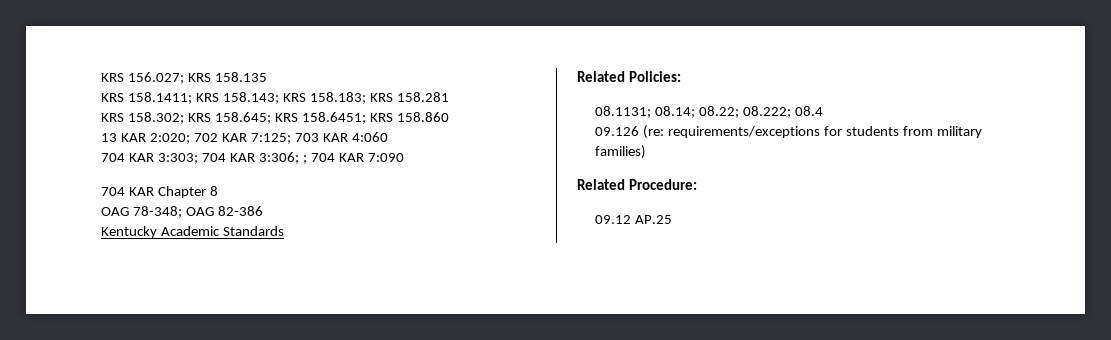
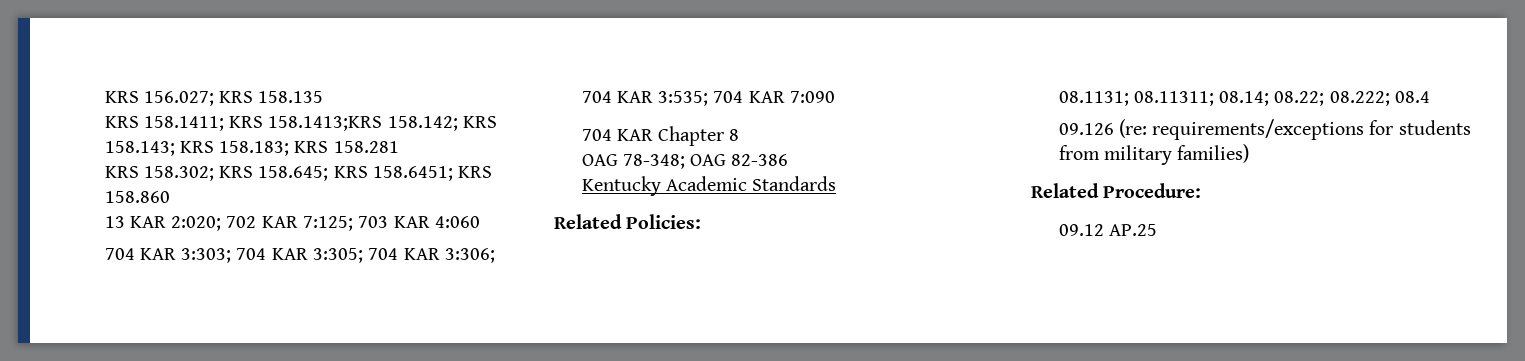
- KRS 158.1411; KRS 158.143; KRS 158.183; KRS 158.281
+ KRS 158.1411; KRS 158.1413;KRS 158.142; KRS 158.143; KRS 158.183; KRS 158.281
- 704 KAR 3:303; 704 KAR 3:306; ; 704 KAR 7:090
+ 704 KAR 3:303; 704 KAR 3:305; 704 KAR 3:306; 704 KAR 3:535; 704 KAR 7:090
- 08.1131; 08.14; 08.22; 08.222; 08.4
+ 08.1131; 08.11311; 08.14; 08.22; 08.222; 08.4

